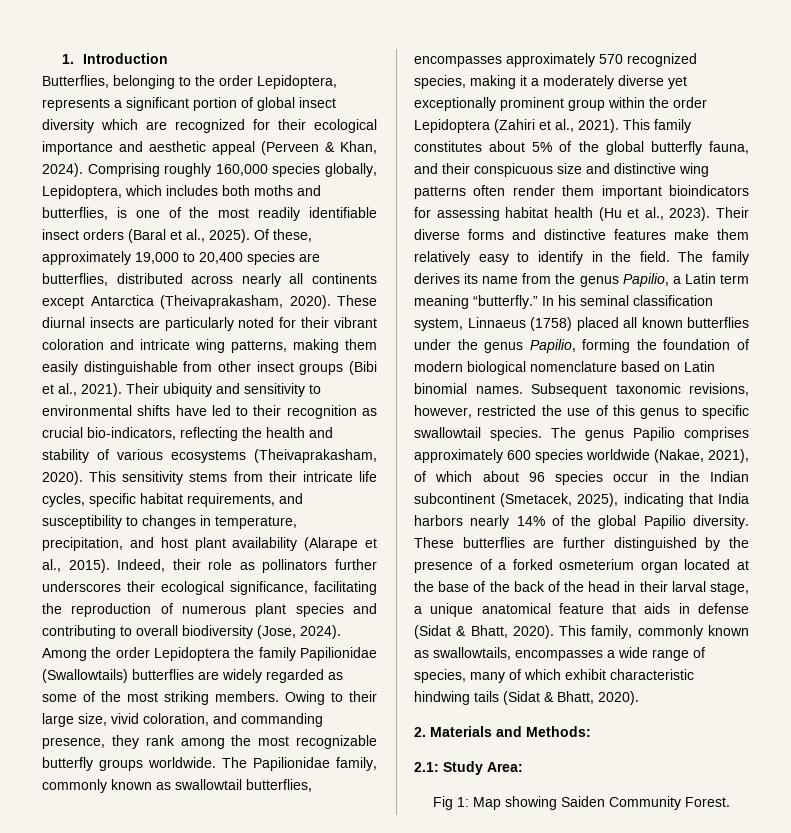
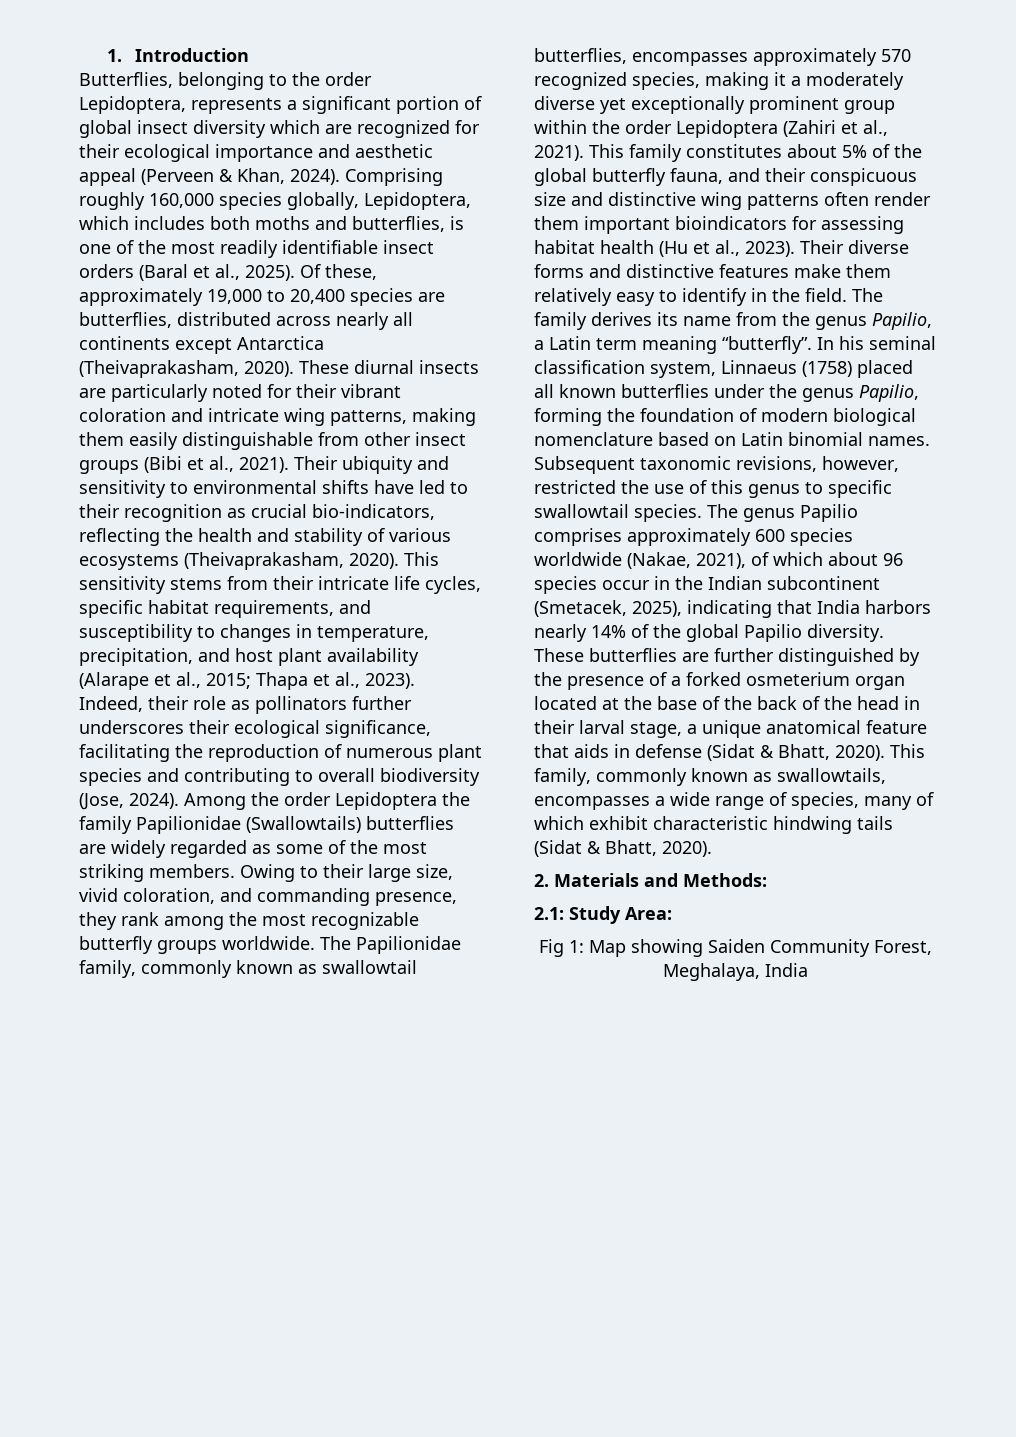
- This sensitivity stems from their intricate life cycles, specific habitat requirements, and susceptibility to changes in temperature, precipitation, and host plant availability (Alarape et al., 2015).
+ This sensitivity stems from their intricate life cycles, specific habitat requirements, and susceptibility to changes in temperature, precipitation, and host plant availability (Alarape et al., 2015; Thapa et al., 2023).
- The family derives its name from the genus Papilio, a Latin term meaning “butterfly.”
+ The family derives its name from the genus Papilio, a Latin term meaning “butterfly”.
- Fig 1: Map showing Saiden Community Forest.
+ Fig 1: Map showing Saiden Community Forest, Meghalaya, India

